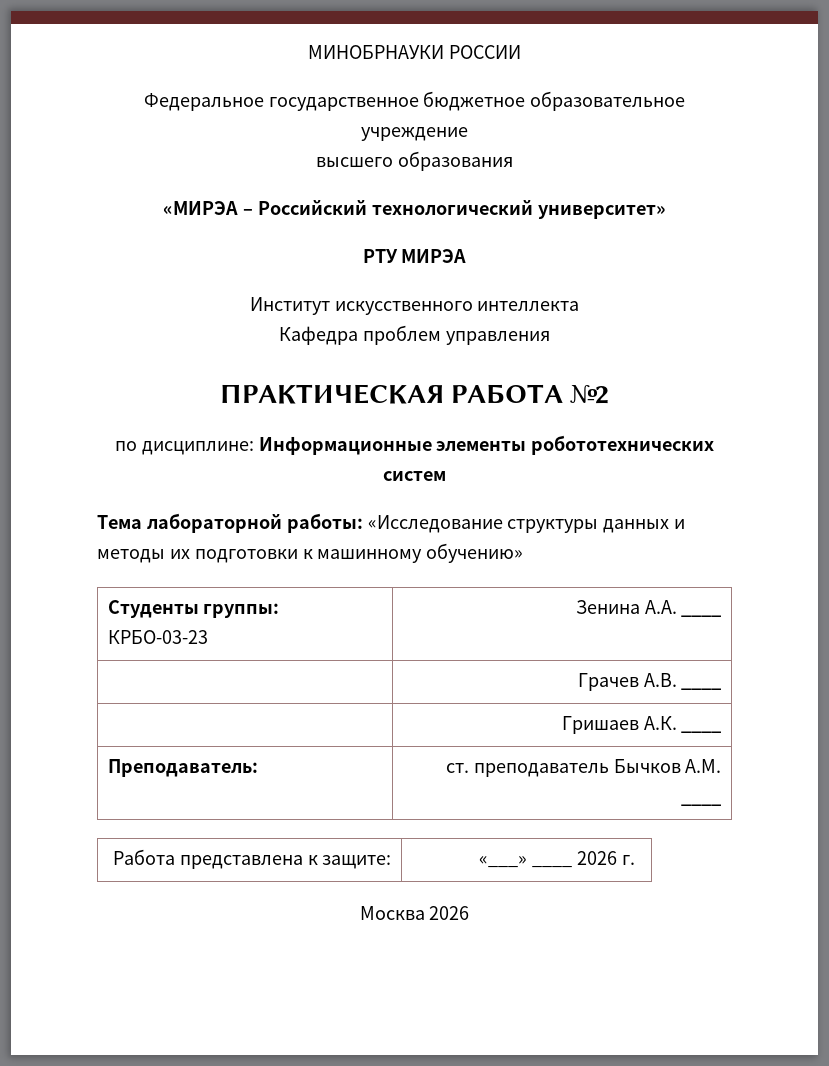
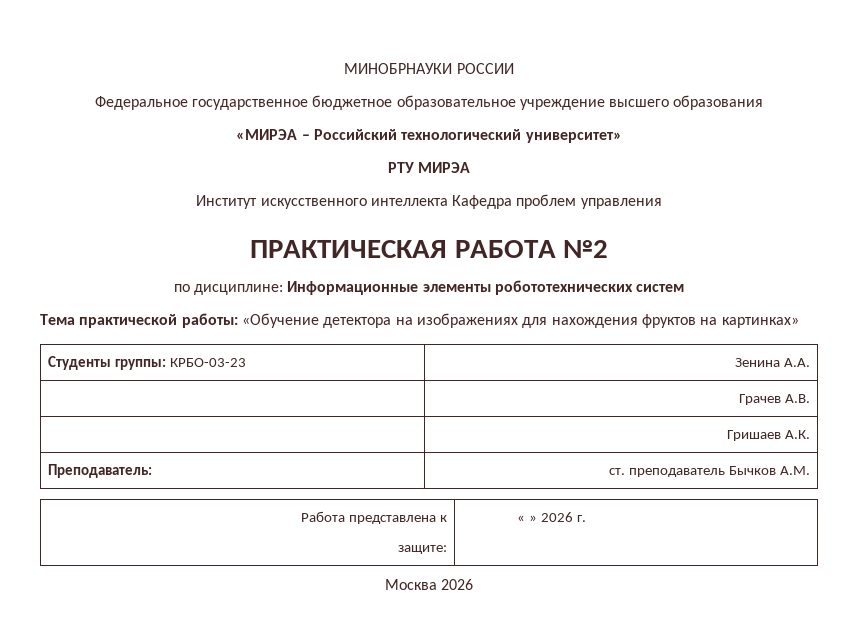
- Федеральное государственное бюджетное образовательное учреждение
- высшего образования
+ Федеральное государственное бюджетное образовательное учреждение высшего образования
- Институт искусственного интеллекта
- Кафедра проблем управления
+ Институт искусственного интеллекта Кафедра проблем управления
- Тема лабораторной работы: «Исследование структуры данных и методы их подготовки к машинному обучению»
+ Тема практической работы: «Обучение детектора на изображениях для нахождения фруктов на картинках»
- Студенты группы: КРБО-03-23 | Зенина А.А. ____
+ Студенты группы: КРБО-03-23 | Зенина А.А.
- | Грачев А.В. ____
+ | Грачев А.В.
- | Гришаев А.К. ____
+ | Гришаев А.К.
- Преподаватель: | ст. преподаватель Бычков А.М. ____
+ Преподаватель: | ст. преподаватель Бычков А.М.
- Работа представлена к защите: | «___» ____ 2026 г.
+ Работа представлена к
+ защите: | « » 2026 г.

